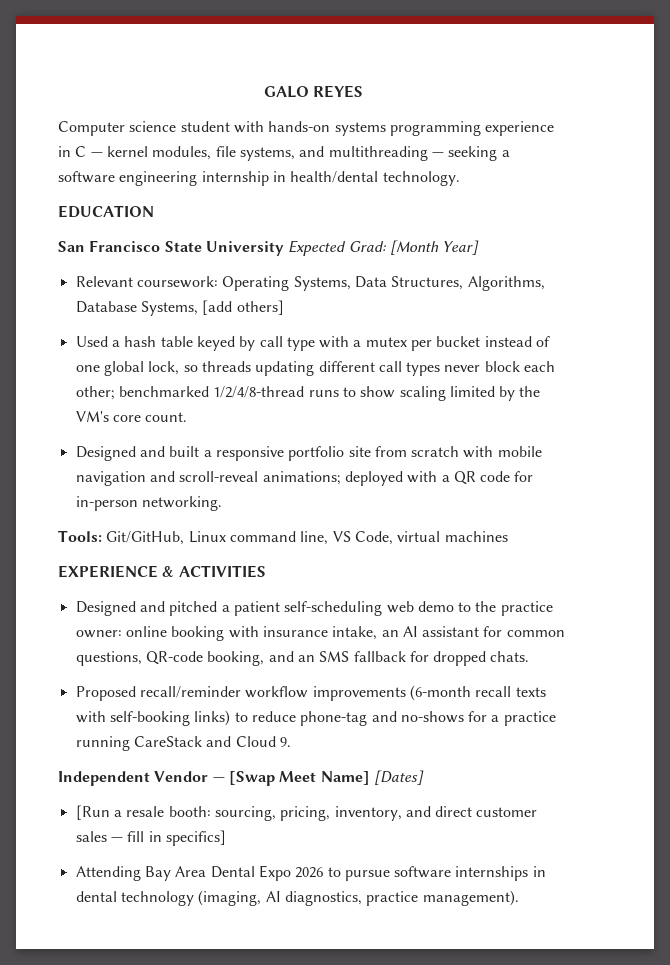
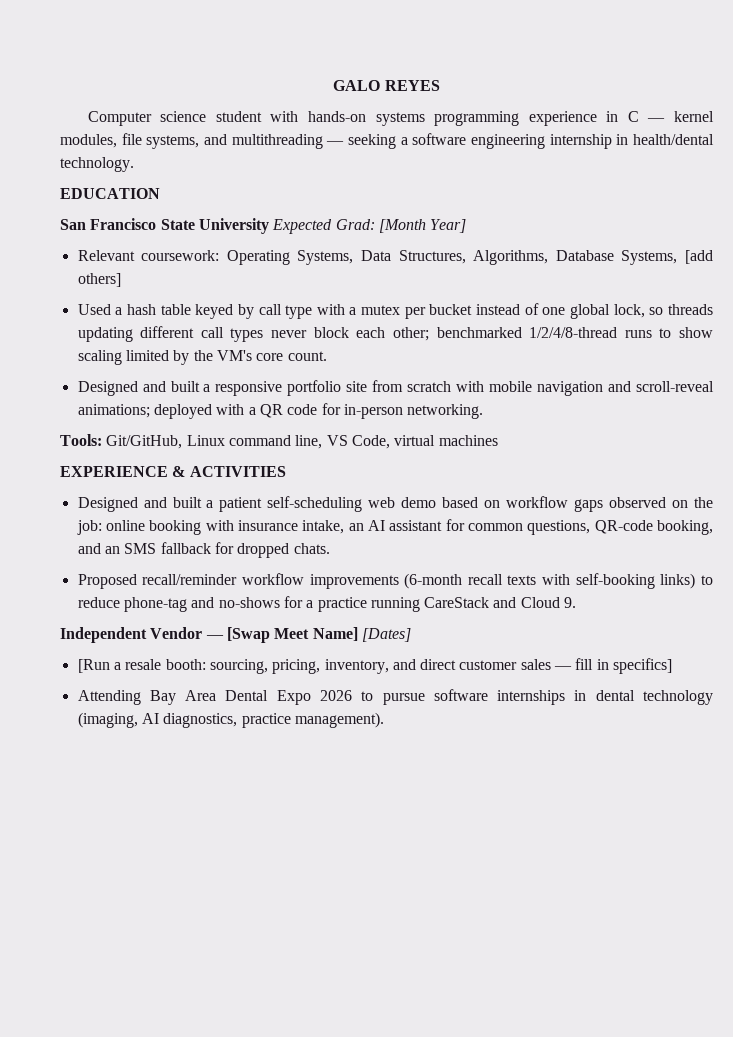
- Designed and pitched a patient self-scheduling web demo to the practice owner: online booking with insurance intake, an AI assistant for common questions, QR-code booking, and an SMS fallback for dropped chats.
+ Designed and built a patient self-scheduling web demo based on workflow gaps observed on the job: online booking with insurance intake, an AI assistant for common questions, QR-code booking, and an SMS fallback for dropped chats.

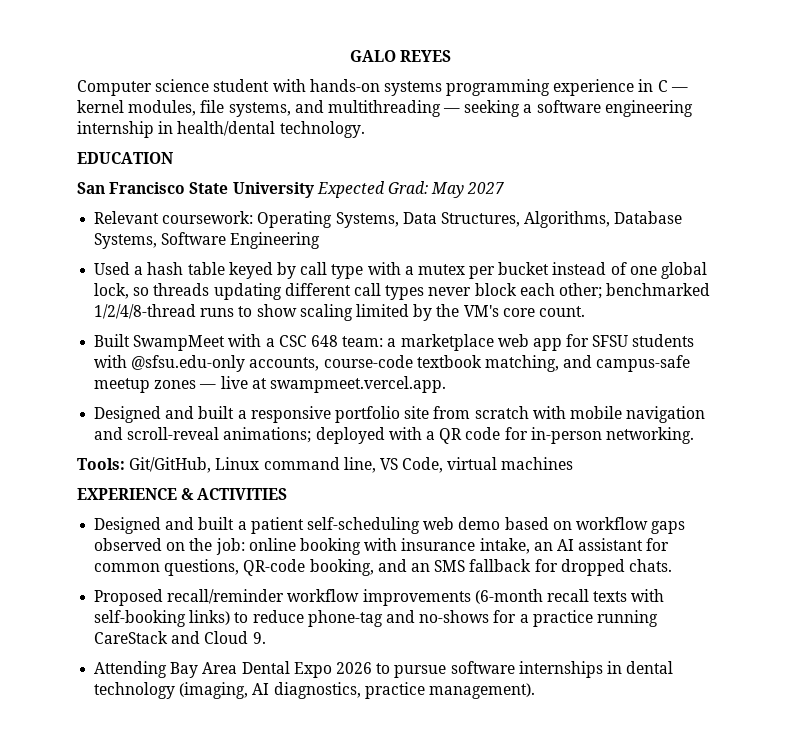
- San Francisco State University Expected Grad: [Month Year]
+ San Francisco State University Expected Grad: May 2027
- Relevant coursework: Operating Systems, Data Structures, Algorithms, Database Systems, [add others]
+ Relevant coursework: Operating Systems, Data Structures, Algorithms, Database Systems, Software Engineering
+ Built SwampMeet with a CSC 648 team: a marketplace web app for SFSU students with @sfsu.edu-only accounts, course-code textbook matching, and campus-safe meetup zones — live at swampmeet.vercel.app.
- Independent Vendor — [Swap Meet Name] [Dates]
- [Run a resale booth: sourcing, pricing, inventory, and direct customer sales — fill in specifics]

